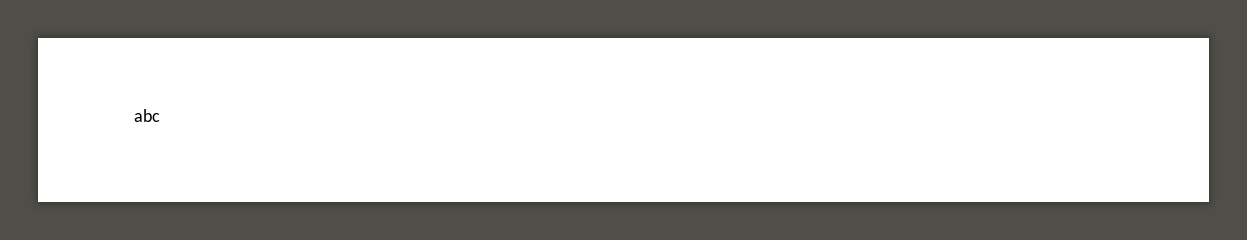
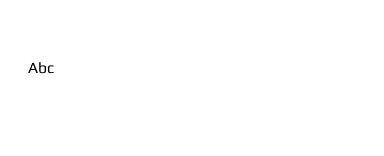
- abc
+ Abc

